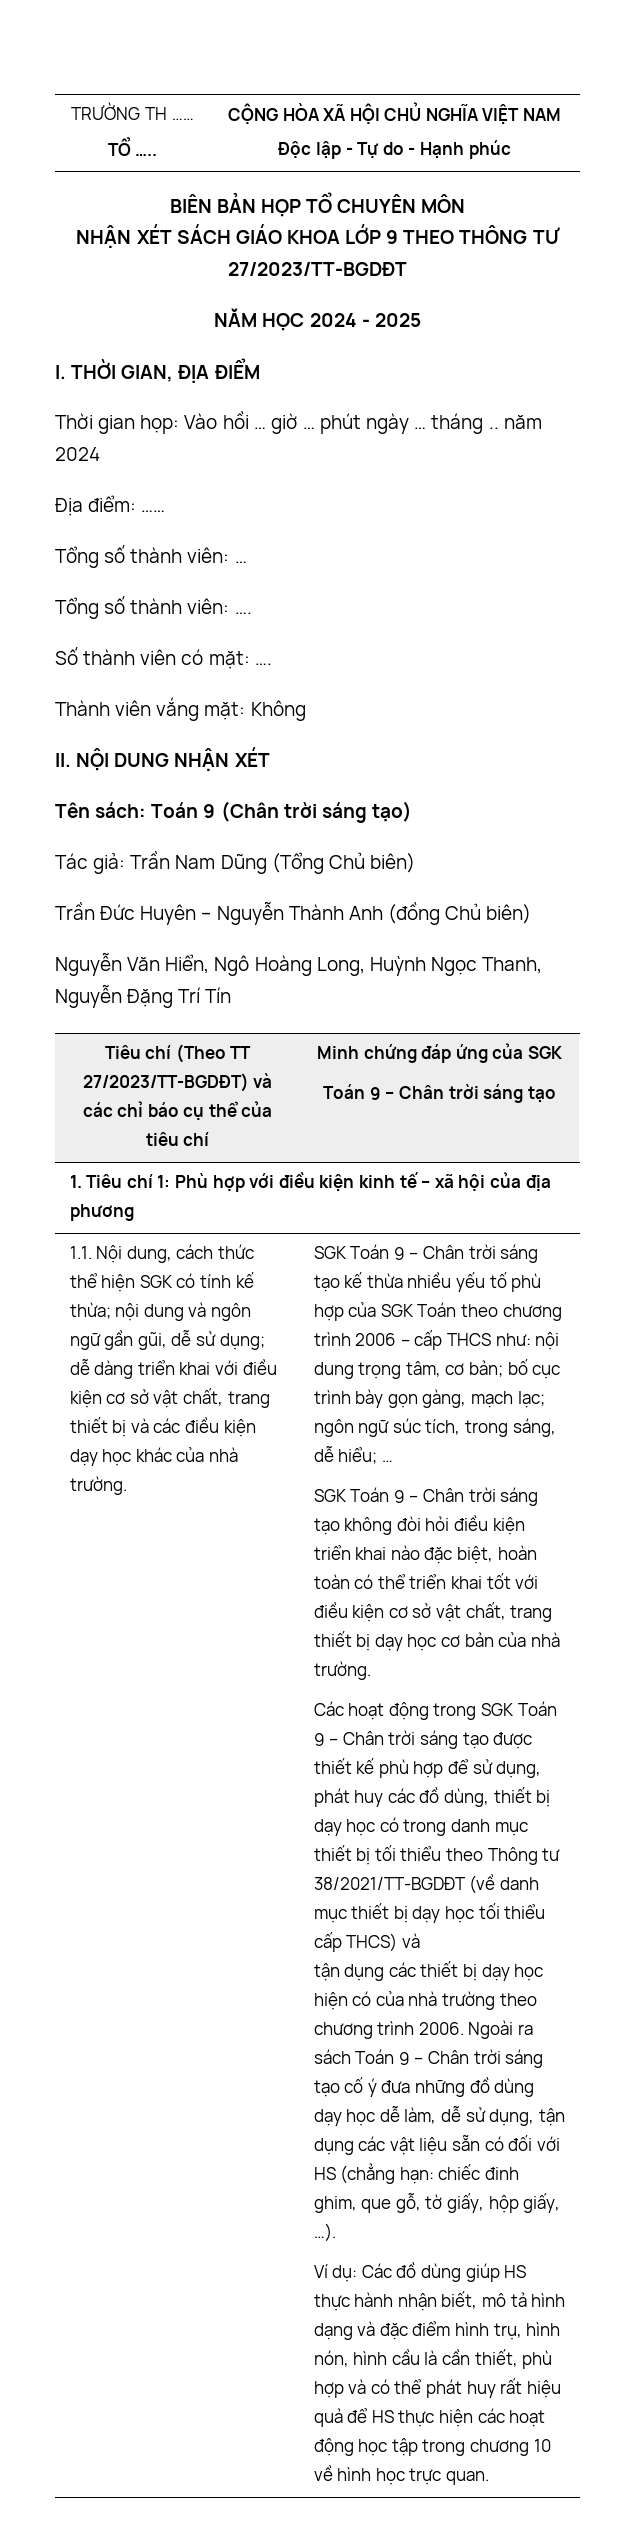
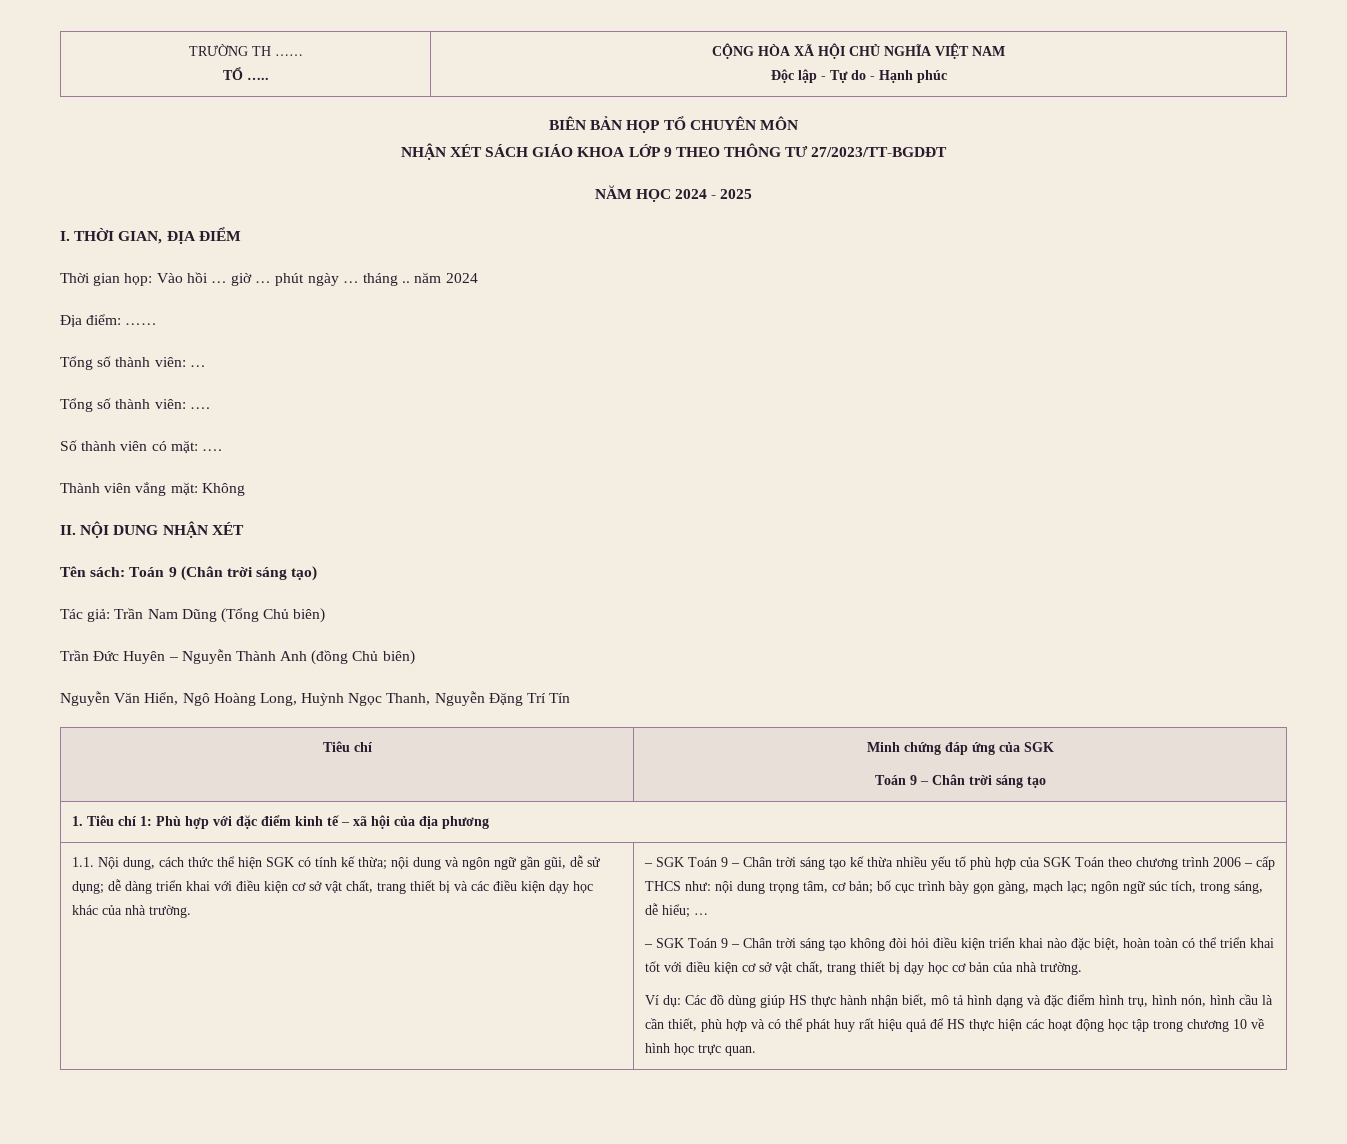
- Tiêu chí (Theo TT 27/2023/TT-BGDĐT) và các chỉ báo cụ thể của tiêu chí | Minh chứng đáp ứng của SGK
+ Tiêu chí | Minh chứng đáp ứng của SGK
- 1. Tiêu chí 1: Phù hợp với điều kiện kinh tế – xã hội của địa phương
+ 1. Tiêu chí 1: Phù hợp với đặc điểm kinh tế – xã hội của địa phương
- SGK Toán 9 – Chân trời sáng tạo kế thừa nhiều yếu tố phù hợp của SGK Toán theo chương trình 2006 – cấp THCS như: nội dung trọng tâm, cơ bản; bố cục trình bày gọn gàng, mạch lạc; ngôn ngữ súc tích, trong sáng, dễ hiểu; …
+ – SGK Toán 9 – Chân trời sáng tạo kế thừa nhiều yếu tố phù hợp của SGK Toán theo chương trình 2006 – cấp THCS như: nội dung trọng tâm, cơ bản; bố cục trình bày gọn gàng, mạch lạc; ngôn ngữ súc tích, trong sáng, dễ hiểu; …
- SGK Toán 9 – Chân trời sáng tạo không đòi hỏi điều kiện triển khai nào đặc biệt, hoàn toàn có thể triển khai tốt với điều kiện cơ sở vật chất, trang thiết bị dạy học cơ bản của nhà trường.
+ – SGK Toán 9 – Chân trời sáng tạo không đòi hỏi điều kiện triển khai nào đặc biệt, hoàn toàn có thể triển khai tốt với điều kiện cơ sở vật chất, trang thiết bị dạy học cơ bản của nhà trường.
- Các hoạt động trong SGK Toán 9 – Chân trời sáng tạo được thiết kế phù hợp để sử dụng, phát huy các đồ dùng, thiết bị dạy học có trong danh mục thiết bị tối thiểu theo Thông tư 38/2021/TT-BGDĐT (về danh mục thiết bị dạy học tối thiểu cấp THCS) và
- tận dụng các thiết bị dạy học hiện có của nhà trường theo chương trình 2006. Ngoài ra sách Toán 9 – Chân trời sáng tạo cố ý đưa những đồ dùng dạy học dễ làm, dễ sử dụng, tận dụng các vật liệu sẵn có đối với HS (chẳng hạn: chiếc đinh ghim, que gỗ, tờ giấy, hộp giấy, …).

